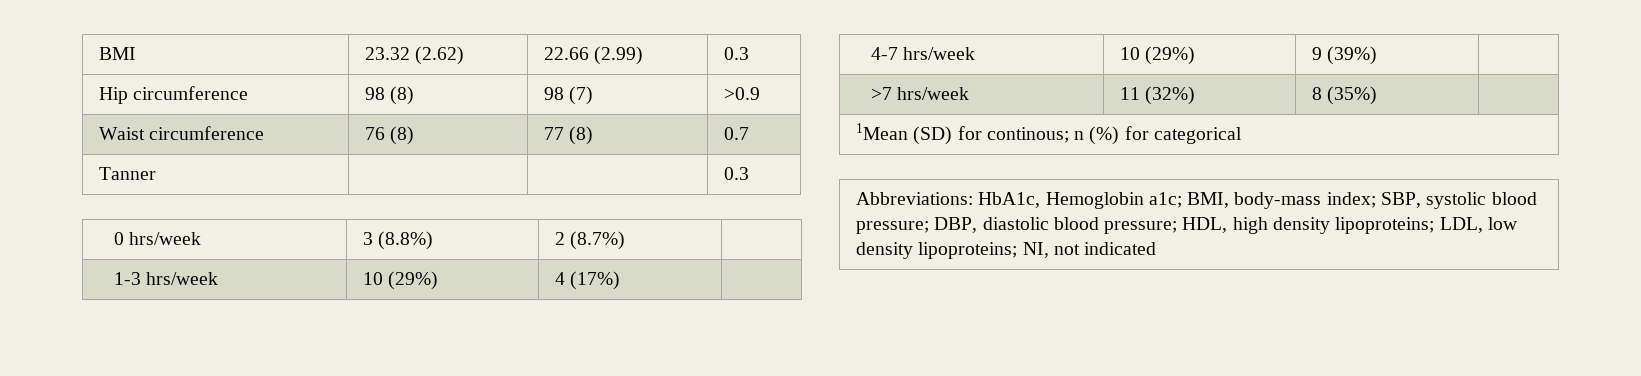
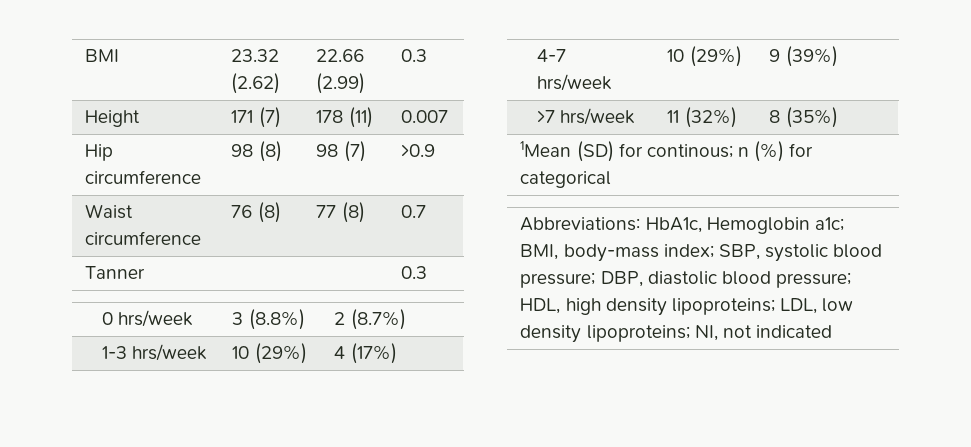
+ Height | 171 (7) | 178 (11) | 0.007

